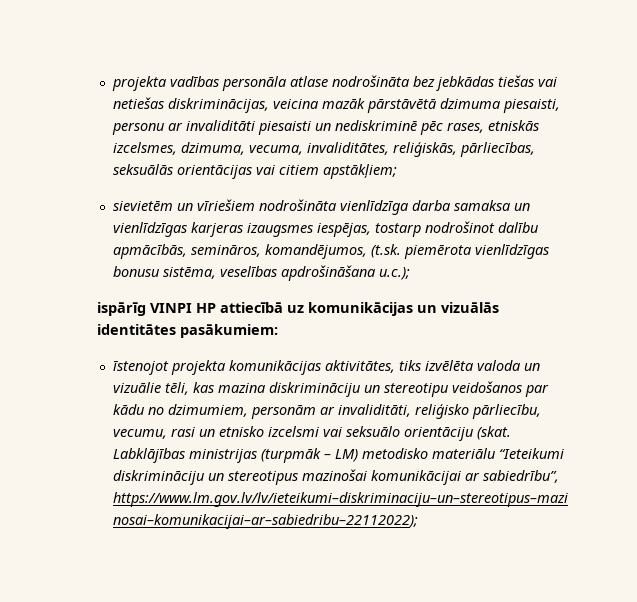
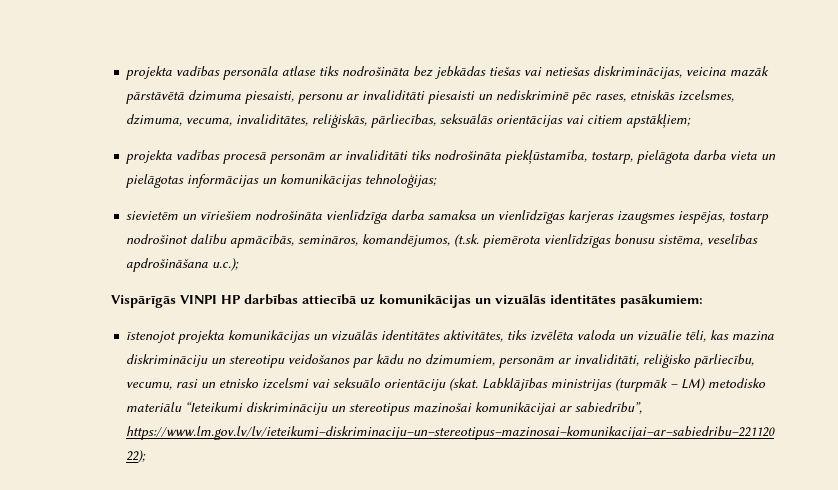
- projekta vadības personāla atlase nodrošināta bez jebkādas tiešas vai netiešas diskriminācijas, veicina mazāk pārstāvētā dzimuma piesaisti, personu ar invaliditāti piesaisti un nediskriminē pēc rases, etniskās izcelsmes, dzimuma, vecuma, invaliditātes, reliģiskās, pārliecības, seksuālās orientācijas vai citiem apstākļiem;
+ projekta vadības personāla atlase tiks nodrošināta bez jebkādas tiešas vai netiešas diskriminācijas, veicina mazāk pārstāvētā dzimuma piesaisti, personu ar invaliditāti piesaisti un nediskriminē pēc rases, etniskās izcelsmes, dzimuma, vecuma, invaliditātes, reliģiskās, pārliecības, seksuālās orientācijas vai citiem apstākļiem;
+ projekta vadības procesā personām ar invaliditāti tiks nodrošināta piekļūstamība, tostarp, pielāgota darba vieta un pielāgotas informācijas un komunikācijas tehnoloģijas;
- ispārīg VINPI HP attiecībā uz komunikācijas un vizuālās identitātes pasākumiem:
+ Vispārīgās VINPI HP darbības attiecībā uz komunikācijas un vizuālās identitātes pasākumiem:
- īstenojot projekta komunikācijas aktivitātes, tiks izvēlēta valoda un vizuālie tēli, kas mazina diskrimināciju un stereotipu veidošanos par kādu no dzimumiem, personām ar invaliditāti, reliģisko pārliecību, vecumu, rasi un etnisko izcelsmi vai seksuālo orientāciju (skat.
+ īstenojot projekta komunikācijas un vizuālās identitātes aktivitātes, tiks izvēlēta valoda un vizuālie tēli, kas mazina diskrimināciju un stereotipu veidošanos par kādu no dzimumiem, personām ar invaliditāti, reliģisko pārliecību, vecumu, rasi un etnisko izcelsmi vai seksuālo orientāciju (skat.

